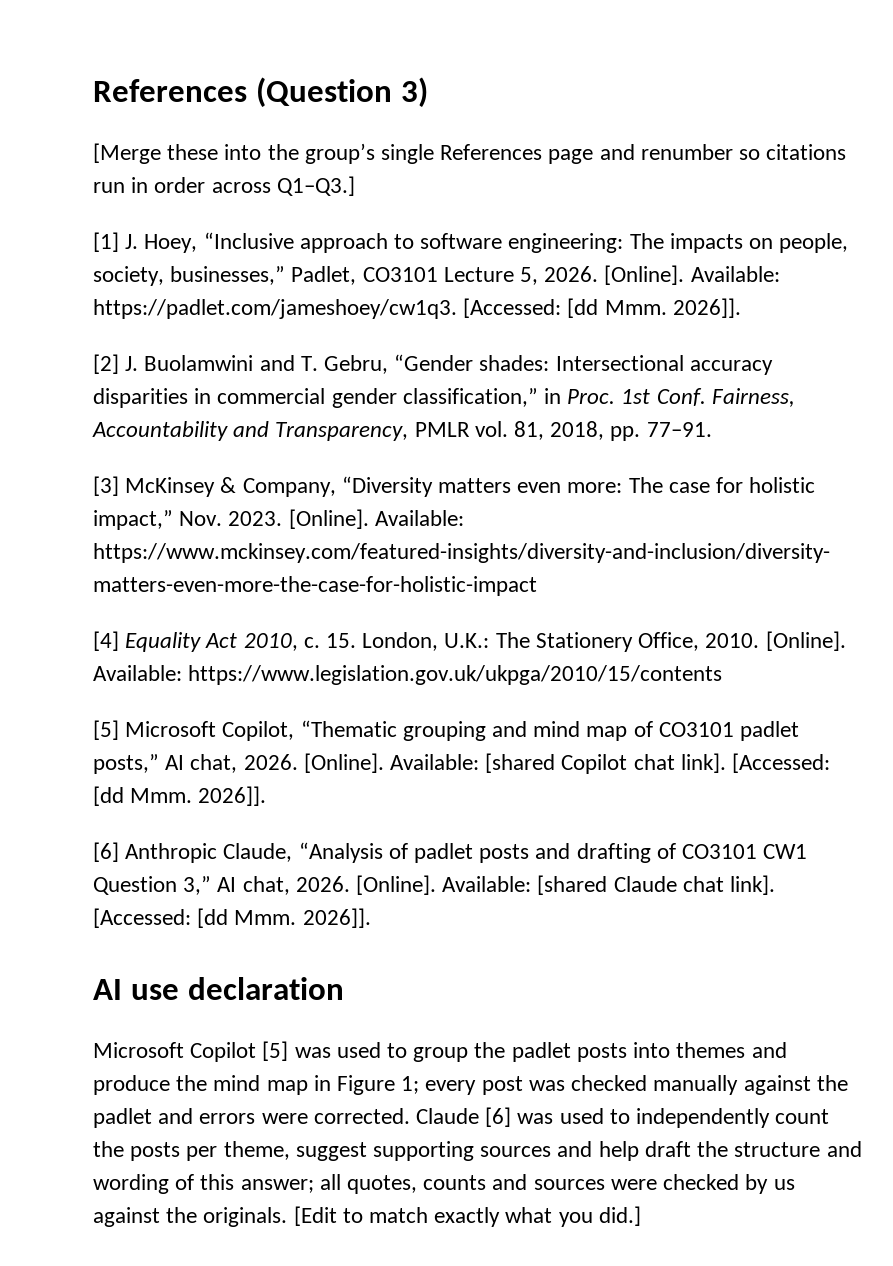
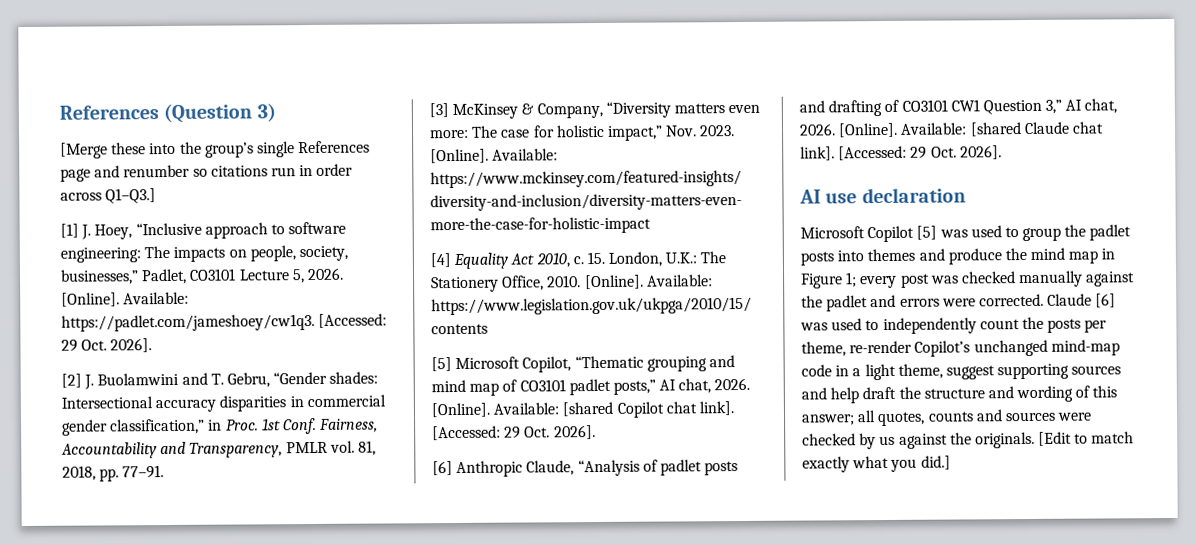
- Available: https://padlet.com/jameshoey/cw1q3. [Accessed: [dd Mmm. 2026]].
+ Available: https://padlet.com/jameshoey/cw1q3. [Accessed: 29 Oct. 2026].
- Available: [shared Copilot chat link]. [Accessed: [dd Mmm. 2026]].
+ Available: [shared Copilot chat link]. [Accessed: 29 Oct. 2026].
- Available: [shared Claude chat link]. [Accessed: [dd Mmm. 2026]].
+ Available: [shared Claude chat link]. [Accessed: 29 Oct. 2026].
- Claude [6] was used to independently count the posts per theme, suggest supporting sources and help draft the structure and wording of this answer; all quotes, counts and sources were checked by us against the originals.
+ Claude [6] was used to independently count the posts per theme, re-render Copilot’s unchanged mind-map code in a light theme, suggest supporting sources and help draft the structure and wording of this answer; all quotes, counts and sources were checked by us against the originals.

